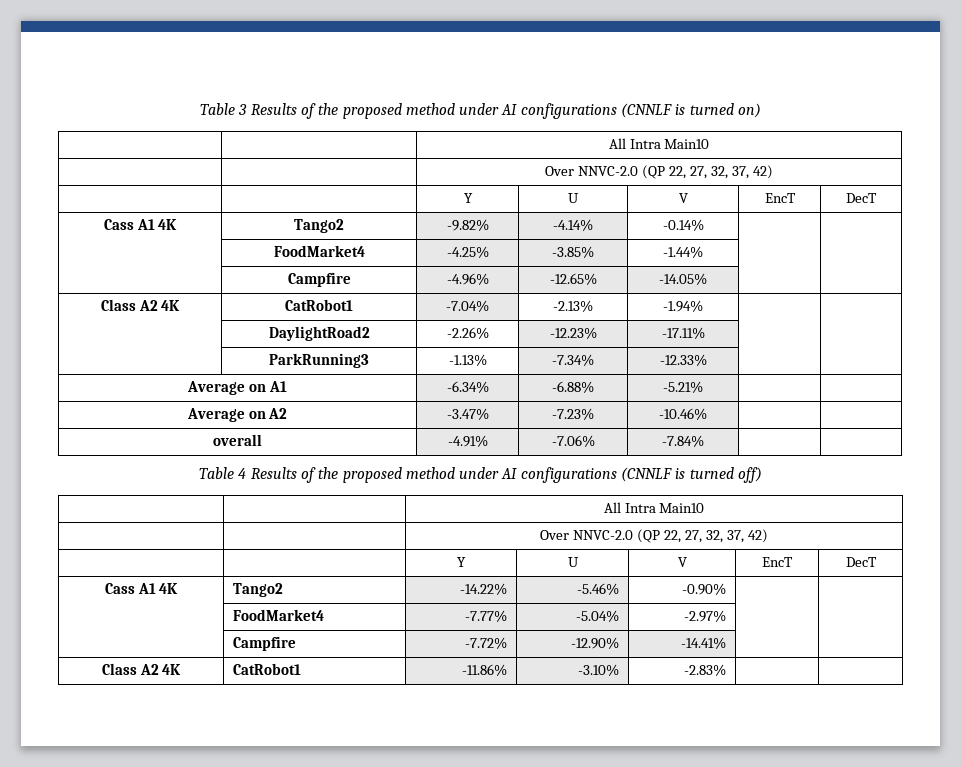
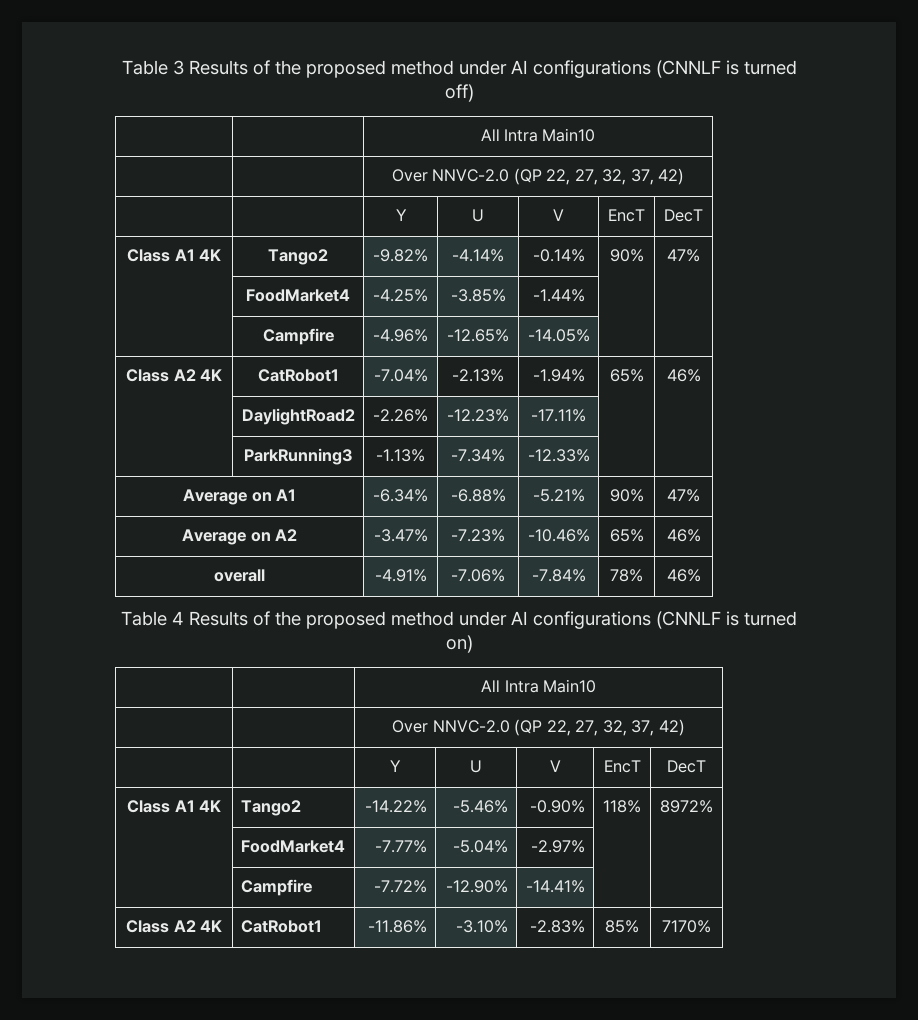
- Table 3 Results of the proposed method under AI configurations (CNNLF is turned on)
+ Table 3 Results of the proposed method under AI configurations (CNNLF is turned off)
+ | | All Intra Main10
+ | | Over NNVC-2.0 (QP 22, 27, 32, 37, 42)
+ | | Y | U | V | EncT | DecT
+ Class A1 4K | Tango2 | -9.82% | -4.14% | -0.14% | 90% | 47%
+ | FoodMarket4 | -4.25% | -3.85% | -1.44% | |
+ | Campfire | -4.96% | -12.65% | -14.05% | |
+ Class A2 4K | CatRobot1 | -7.04% | -2.13% | -1.94% | 65% | 46%
+ | DaylightRoad2 | -2.26% | -12.23% | -17.11% | |
+ | ParkRunning3 | -1.13% | -7.34% | -12.33% | |
+ Average on A1 | -6.34% | -6.88% | -5.21% | 90% | 47%
+ Average on A2 | -3.47% | -7.23% | -10.46% | 65% | 46%
+ overall | -4.91% | -7.06% | -7.84% | 78% | 46%
+ Table 4 Results of the proposed method under AI configurations (CNNLF is turned on)
- Cass A1 4K | Tango2 | -9.82% | -4.14% | -0.14% | |
- | FoodMarket4 | -4.25% | -3.85% | -1.44% | |
- | Campfire | -4.96% | -12.65% | -14.05% | |
- Class A2 4K | CatRobot1 | -7.04% | -2.13% | -1.94% | |
- | DaylightRoad2 | -2.26% | -12.23% | -17.11% | |
- | ParkRunning3 | -1.13% | -7.34% | -12.33% | |
- Average on A1 | -6.34% | -6.88% | -5.21% | |
- Average on A2 | -3.47% | -7.23% | -10.46% | |
- overall | -4.91% | -7.06% | -7.84% | |
- Table 4 Results of the proposed method under AI configurations (CNNLF is turned off)
- | | All Intra Main10
- | | Over NNVC-2.0 (QP 22, 27, 32, 37, 42)
- | | Y | U | V | EncT | DecT
- Cass A1 4K | Tango2 | -14.22% | -5.46% | -0.90% | |
+ Class A1 4K | Tango2 | -14.22% | -5.46% | -0.90% | 118% | 8972%
- Class A2 4K | CatRobot1 | -11.86% | -3.10% | -2.83% | |
+ Class A2 4K | CatRobot1 | -11.86% | -3.10% | -2.83% | 85% | 7170%

